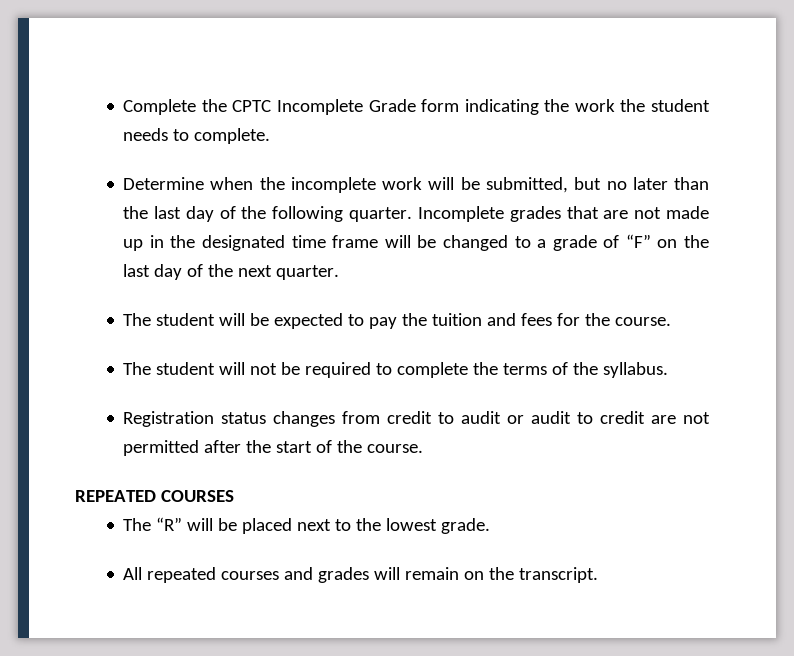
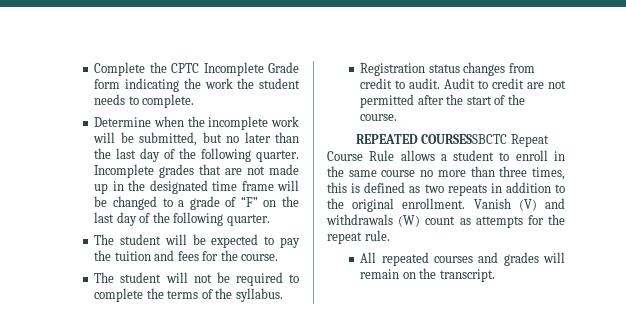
- Incomplete grades that are not made up in the designated time frame will be changed to a grade of “F” on the last day of the next quarter.
+ Incomplete grades that are not made up in the designated time frame will be changed to a grade of “F” on the last day of the following quarter.
- Registration status changes from credit to audit or audit to credit are not permitted after the start of the course.
+ Registration status changes from credit to audit. Audit to credit are not permitted after the start of the course.
- REPEATED COURSES
- The “R” will be placed next to the lowest grade.
+ REPEATED COURSESSBCTC Repeat Course Rule allows a student to enroll in the same course no more than three times, this is defined as two repeats in addition to the original enrollment. Vanish (V) and withdrawals (W) count as attempts for the repeat rule.

